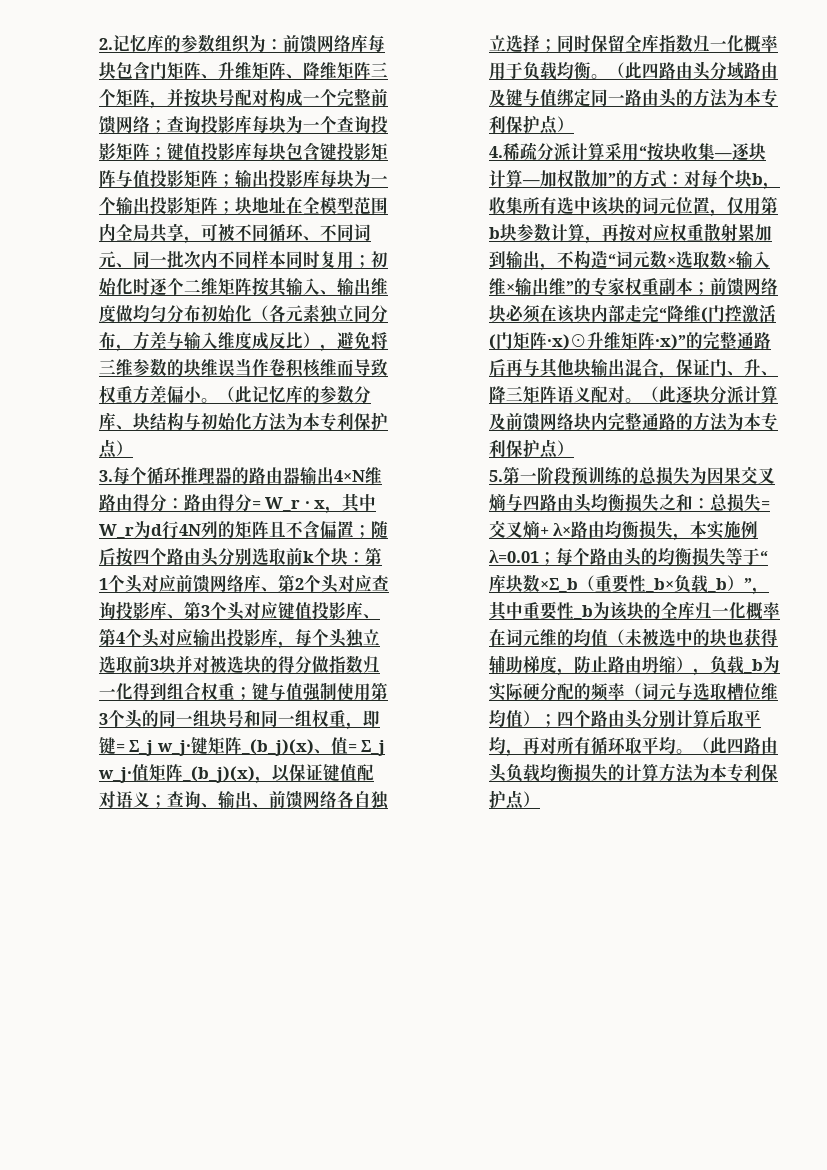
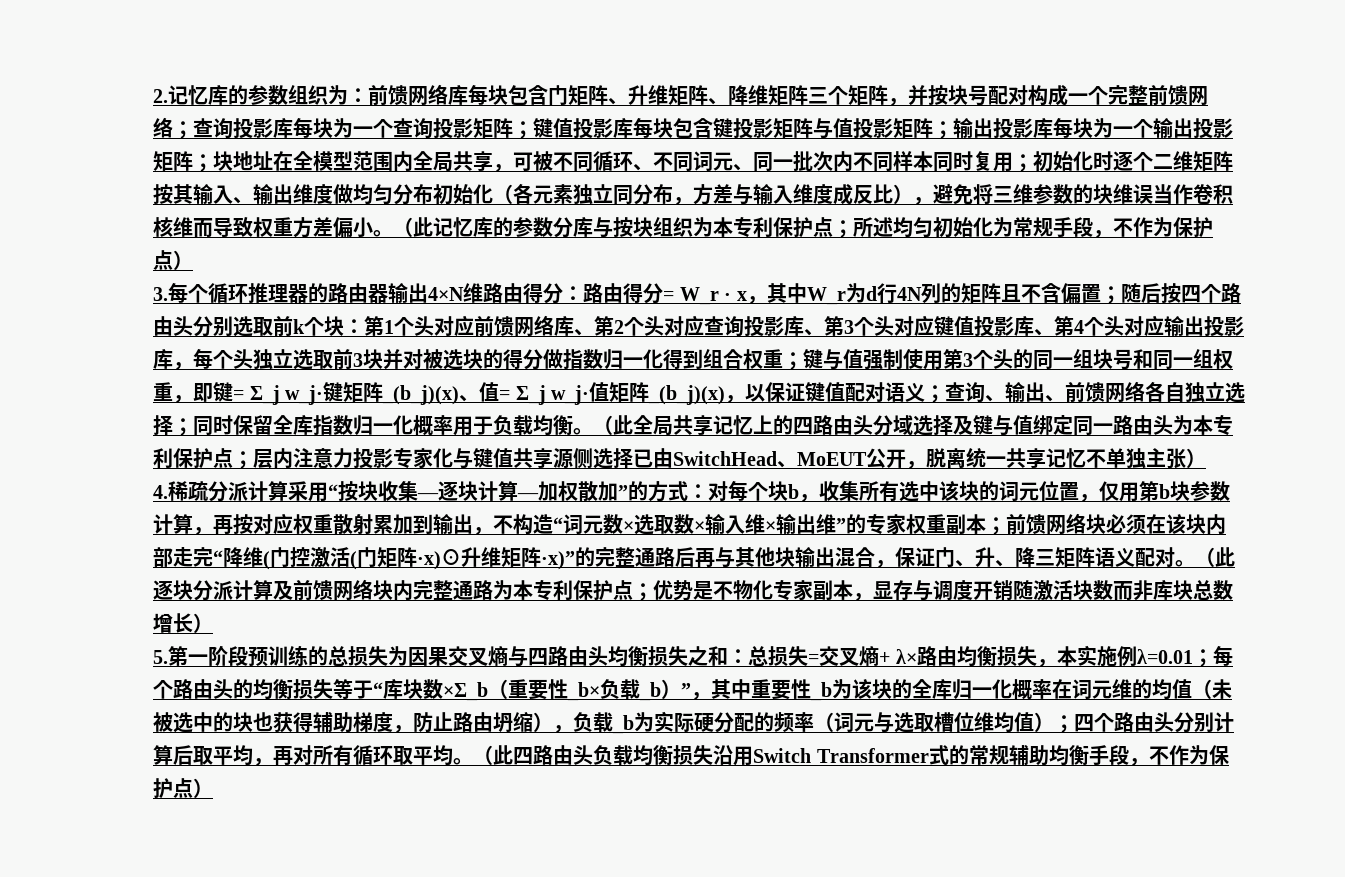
- （此记忆库的参数分库、块结构与初始化方法为本专利保护点）
+ （此记忆库的参数分库与按块组织为本专利保护点；所述均匀初始化为常规手段，不作为保护点）
- （此四路由头分域路由及键与值绑定同一路由头的方法为本专利保护点）
+ （此全局共享记忆上的四路由头分域选择及键与值绑定同一路由头为本专利保护点；层内注意力投影专家化与键值共享源侧选择已由SwitchHead、MoEUT公开，脱离统一共享记忆不单独主张）
- （此逐块分派计算及前馈网络块内完整通路的方法为本专利保护点）
+ （此逐块分派计算及前馈网络块内完整通路为本专利保护点；优势是不物化专家副本，显存与调度开销随激活块数而非库块总数增长）
- （此四路由头负载均衡损失的计算方法为本专利保护点）
+ （此四路由头负载均衡损失沿用Switch Transformer式的常规辅助均衡手段，不作为保护点）

